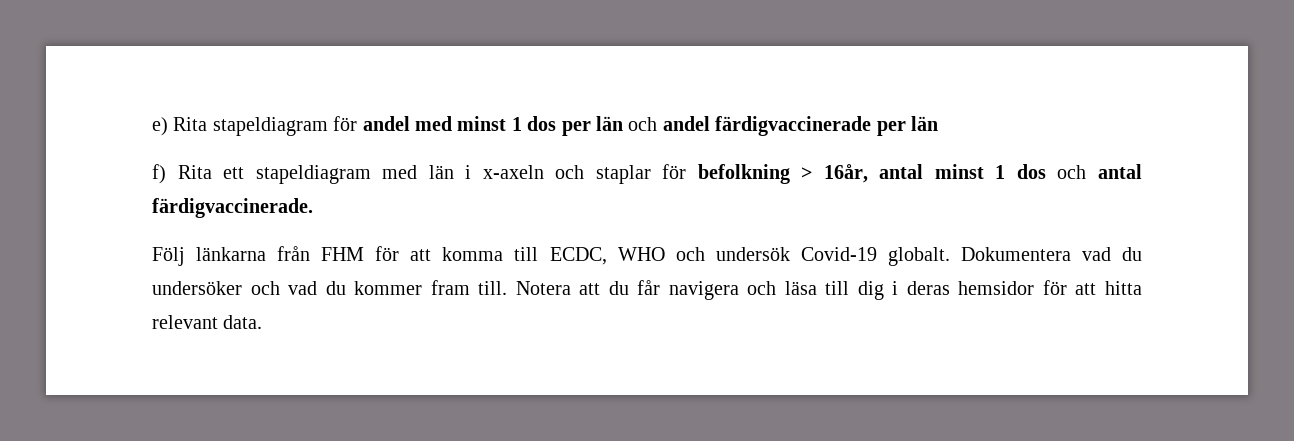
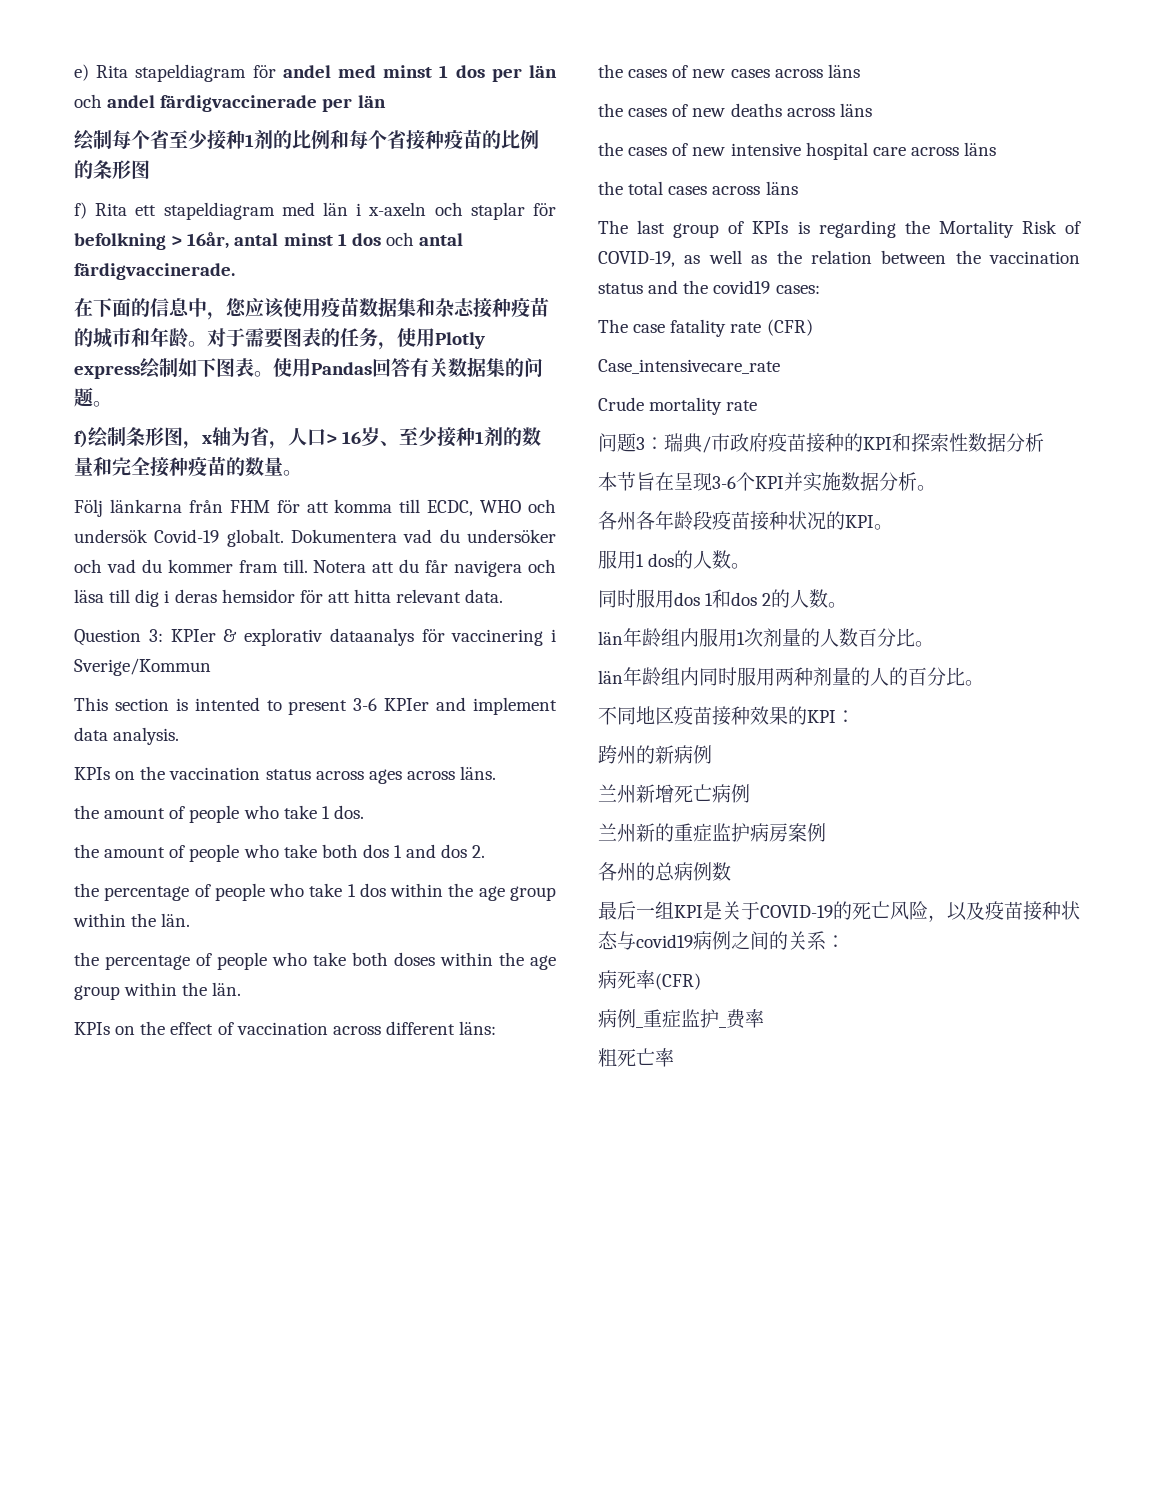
+ 绘制每个省至少接种1剂的比例和每个省接种疫苗的比例的条形图
+ 在下面的信息中，您应该使用疫苗数据集和杂志接种疫苗的城市和年龄。对于需要图表的任务，使用Plotly express绘制如下图表。使用Pandas回答有关数据集的问题。
+ f)绘制条形图，x轴为省，人口> 16岁、至少接种1剂的数量和完全接种疫苗的数量。
+ Question 3: KPIer & explorativ dataanalys för vaccinering i Sverige/Kommun
+ This section is intented to present 3-6 KPIer and implement data analysis.
+ KPIs on the vaccination status across ages across läns.
+ the amount of people who take 1 dos.
+ the amount of people who take both dos 1 and dos 2.
+ the percentage of people who take 1 dos within the age group within the län.
+ the percentage of people who take both doses within the age group within the län.
+ KPIs on the effect of vaccination across different läns:
+ the cases of new cases across läns
+ the cases of new deaths across läns
+ the cases of new intensive hospital care across läns
+ the total cases across läns
+ The last group of KPIs is regarding the Mortality Risk of COVID-19, as well as the relation between the vaccination status and the covid19 cases:
+ The case fatality rate (CFR)
+ Case_intensivecare_rate
+ Crude mortality rate
+ 问题3：瑞典/市政府疫苗接种的KPI和探索性数据分析
+ 本节旨在呈现3-6个KPI并实施数据分析。
+ 各州各年龄段疫苗接种状况的KPI。
+ 服用1 dos的人数。
+ 同时服用dos 1和dos 2的人数。
+ län年龄组内服用1次剂量的人数百分比。
+ län年龄组内同时服用两种剂量的人的百分比。
+ 不同地区疫苗接种效果的KPI：
+ 跨州的新病例
+ 兰州新增死亡病例
+ 兰州新的重症监护病房案例
+ 各州的总病例数
+ 最后一组KPI是关于COVID-19的死亡风险，以及疫苗接种状态与covid19病例之间的关系：
+ 病死率(CFR)
+ 病例_重症监护_费率
+ 粗死亡率

